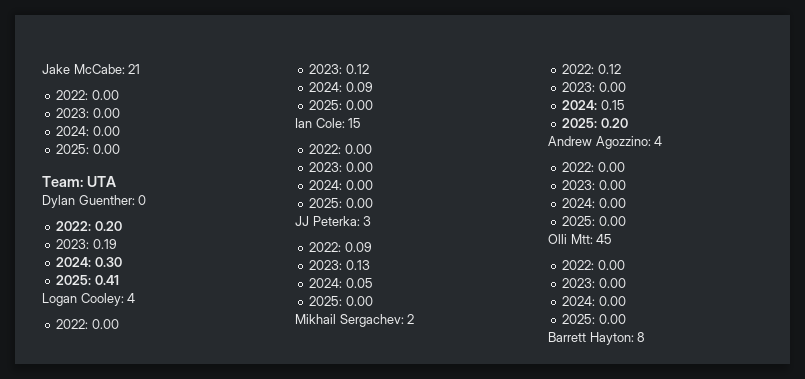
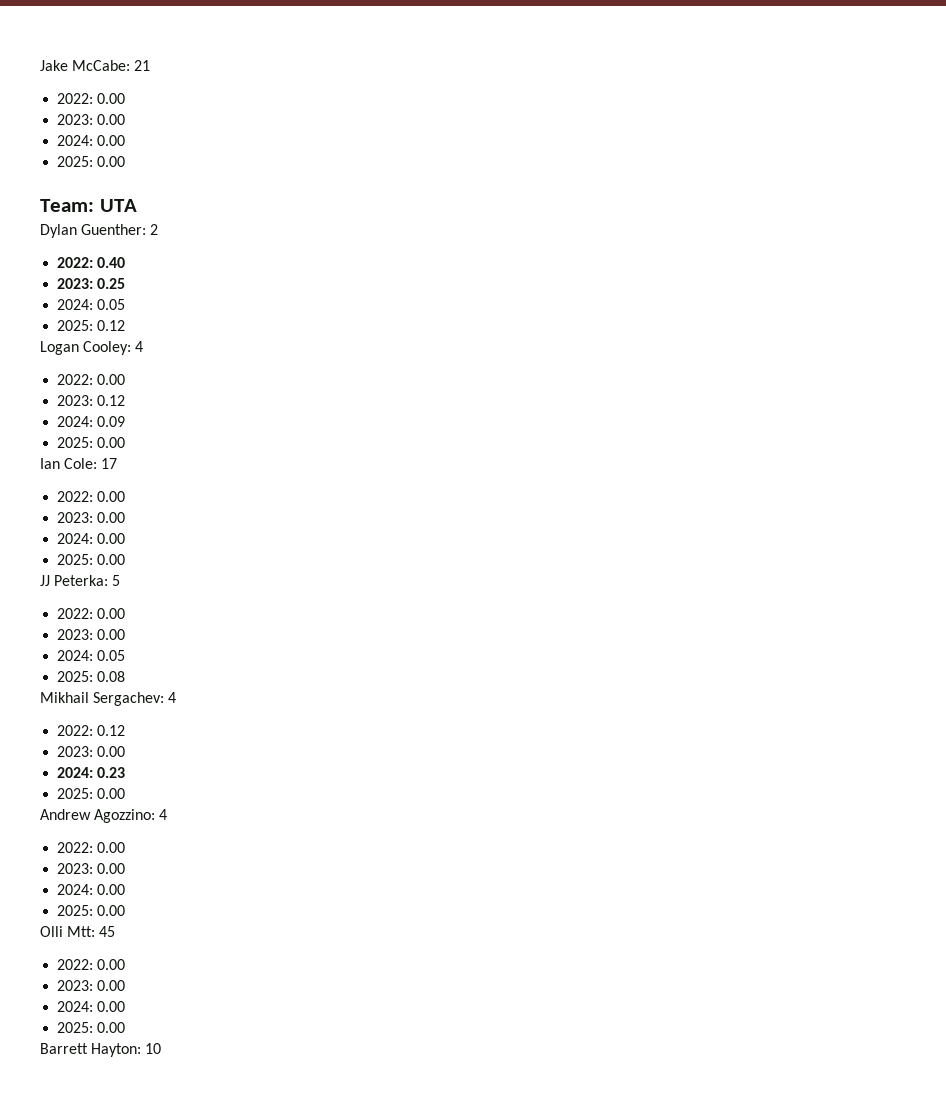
- Dylan Guenther: 0
- 2022: 0.20
- 2023: 0.19
- 2024: 0.30
- 2025: 0.41
+ Dylan Guenther: 2
+ 2022: 0.40
+ 2023: 0.25
+ 2024: 0.05
+ 2025: 0.12
- Ian Cole: 15
+ Ian Cole: 17
- JJ Peterka: 3
- 2022: 0.09
- 2023: 0.13
+ JJ Peterka: 5
+ 2022: 0.00
+ 2023: 0.00
  2024: 0.05
- 2025: 0.00
+ 2025: 0.08
- Mikhail Sergachev: 2
+ Mikhail Sergachev: 4
- 2024: 0.15
- 2025: 0.20
+ 2024: 0.23
+ 2025: 0.00
- Barrett Hayton: 8
+ Barrett Hayton: 10

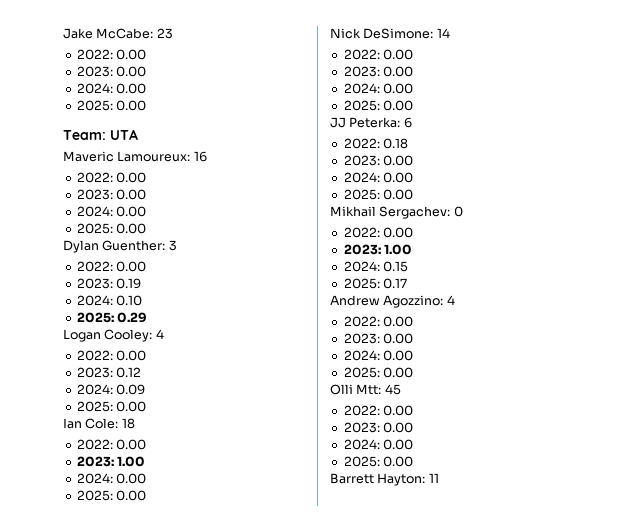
- Jake McCabe: 21
+ Jake McCabe: 23
+ Maveric Lamoureux: 16
+ 2022: 0.00
+ 2023: 0.00
+ 2024: 0.00
+ 2025: 0.00
- Dylan Guenther: 2
- 2022: 0.40
- 2023: 0.25
- 2024: 0.05
- 2025: 0.12
+ Dylan Guenther: 3
+ 2022: 0.00
+ 2023: 0.19
+ 2024: 0.10
+ 2025: 0.29
- Ian Cole: 17
+ Ian Cole: 18
+ 2022: 0.00
+ 2023: 1.00
+ 2024: 0.00
+ 2025: 0.00
+ Nick DeSimone: 14
- JJ Peterka: 5
+ JJ Peterka: 6
+ 2022: 0.18
+ 2023: 0.00
+ 2024: 0.00
+ 2025: 0.00
+ Mikhail Sergachev: 0
  2022: 0.00
- 2023: 0.00
- 2024: 0.05
- 2025: 0.08
- Mikhail Sergachev: 4
- 2022: 0.12
- 2023: 0.00
- 2024: 0.23
- 2025: 0.00
+ 2023: 1.00
+ 2024: 0.15
+ 2025: 0.17
- Barrett Hayton: 10
+ Barrett Hayton: 11

